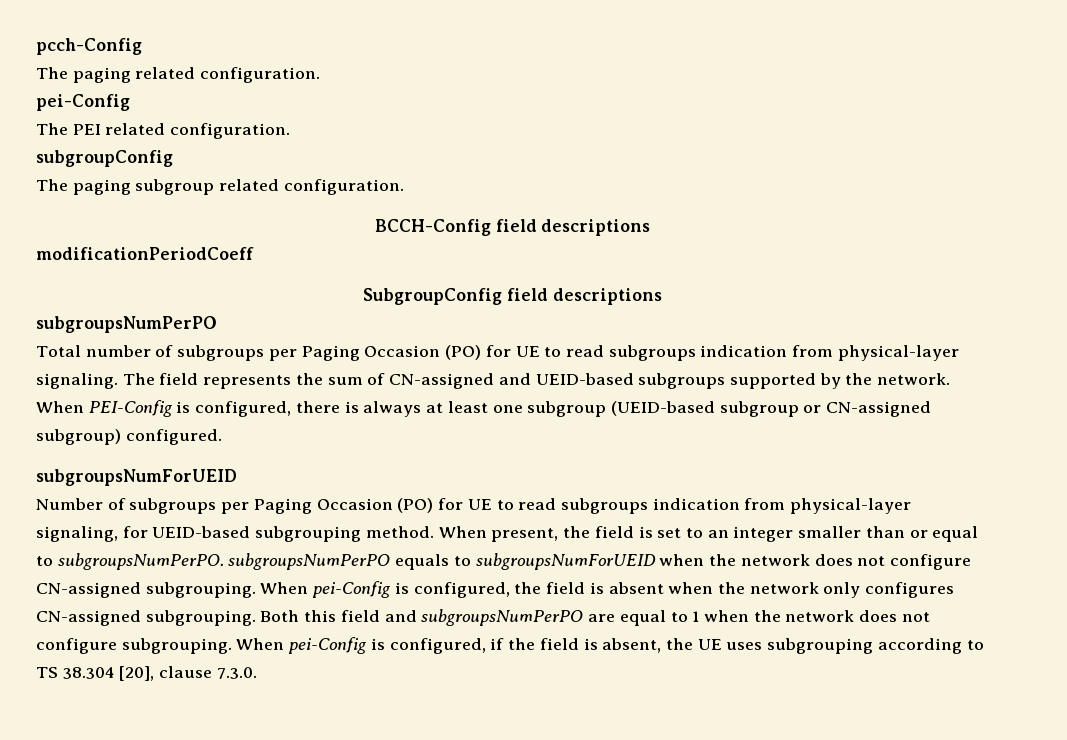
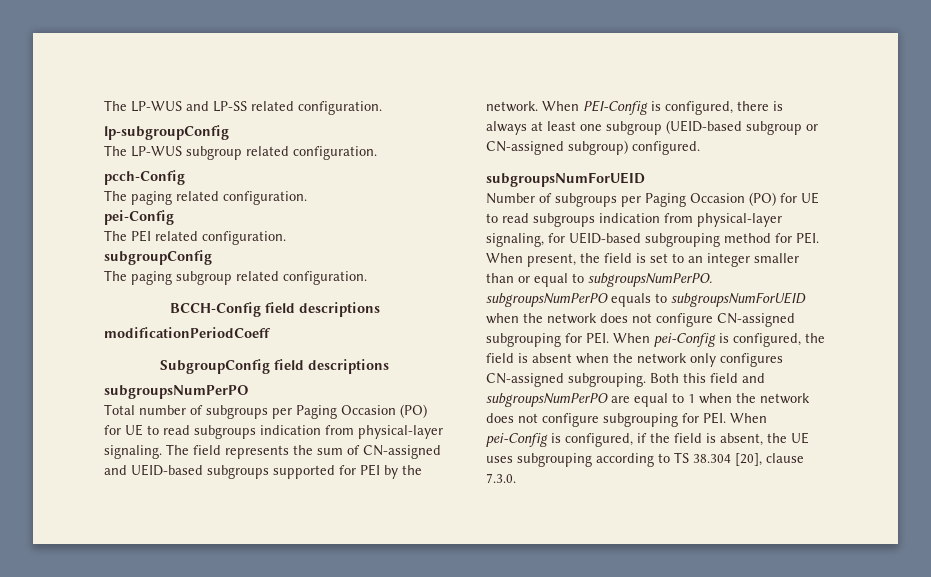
+ The LP-WUS and LP-SS related configuration.
+ lp-subgroupConfig
+ The LP-WUS subgroup related configuration.
- The field represents the sum of CN-assigned and UEID-based subgroups supported by the network.
+ The field represents the sum of CN-assigned and UEID-based subgroups supported for PEI by the network.
- Number of subgroups per Paging Occasion (PO) for UE to read subgroups indication from physical-layer signaling, for UEID-based subgrouping method. When present, the field is set to an integer smaller than or equal to subgroupsNumPerPO. subgroupsNumPerPO equals to subgroupsNumForUEID when the network does not configure CN-assigned subgrouping. When pei-Config is configured, the field is absent when the network only configures CN-assigned subgrouping.
+ Number of subgroups per Paging Occasion (PO) for UE to read subgroups indication from physical-layer signaling, for UEID-based subgrouping method for PEI. When present, the field is set to an integer smaller than or equal to subgroupsNumPerPO. subgroupsNumPerPO equals to subgroupsNumForUEID when the network does not configure CN-assigned subgrouping for PEI. When pei-Config is configured, the field is absent when the network only configures CN-assigned subgrouping.
- Both this field and subgroupsNumPerPO are equal to 1 when the network does not configure subgrouping. When pei-Config is configured, if the field is absent, the UE uses subgrouping according to TS 38.304 [20], clause 7.3.0.
+ Both this field and subgroupsNumPerPO are equal to 1 when the network does not configure subgrouping for PEI. When pei-Config is configured, if the field is absent, the UE uses subgrouping according to TS 38.304 [20], clause 7.3.0.

